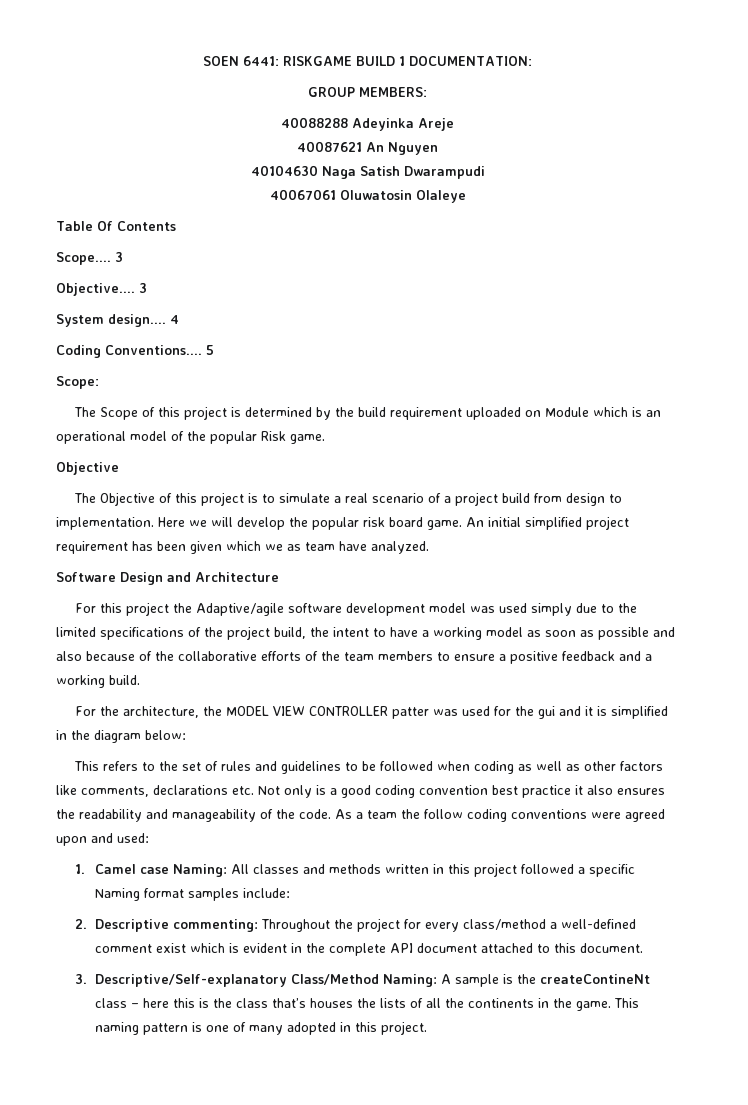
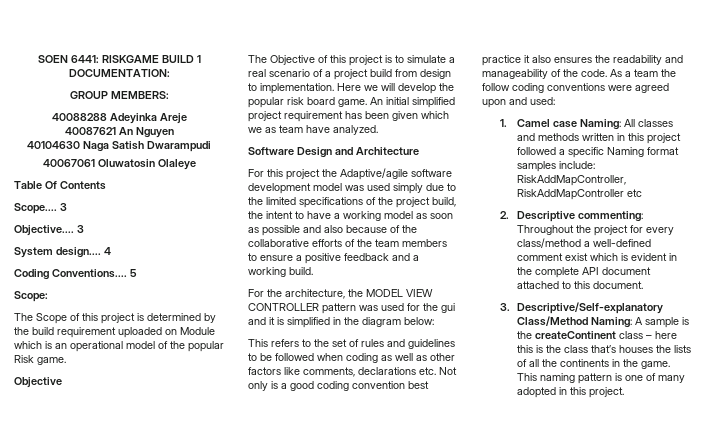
- For the architecture, the MODEL VIEW CONTROLLER patter was used for the gui and it is simplified in the diagram below:
+ For the architecture, the MODEL VIEW CONTROLLER pattern was used for the gui and it is simplified in the diagram below:
- 1. Camel case Naming: All classes and methods written in this project followed a specific Naming format samples include:
+ 1. Camel case Naming: All classes and methods written in this project followed a specific Naming format samples include: RiskAddMapController, RiskAddMapController etc
- 3. Descriptive/Self-explanatory Class/Method Naming: A sample is the createContineNt class – here this is the class that’s houses the lists of all the continents in the game.
+ 3. Descriptive/Self-explanatory Class/Method Naming: A sample is the createContinent class – here this is the class that’s houses the lists of all the continents in the game.

